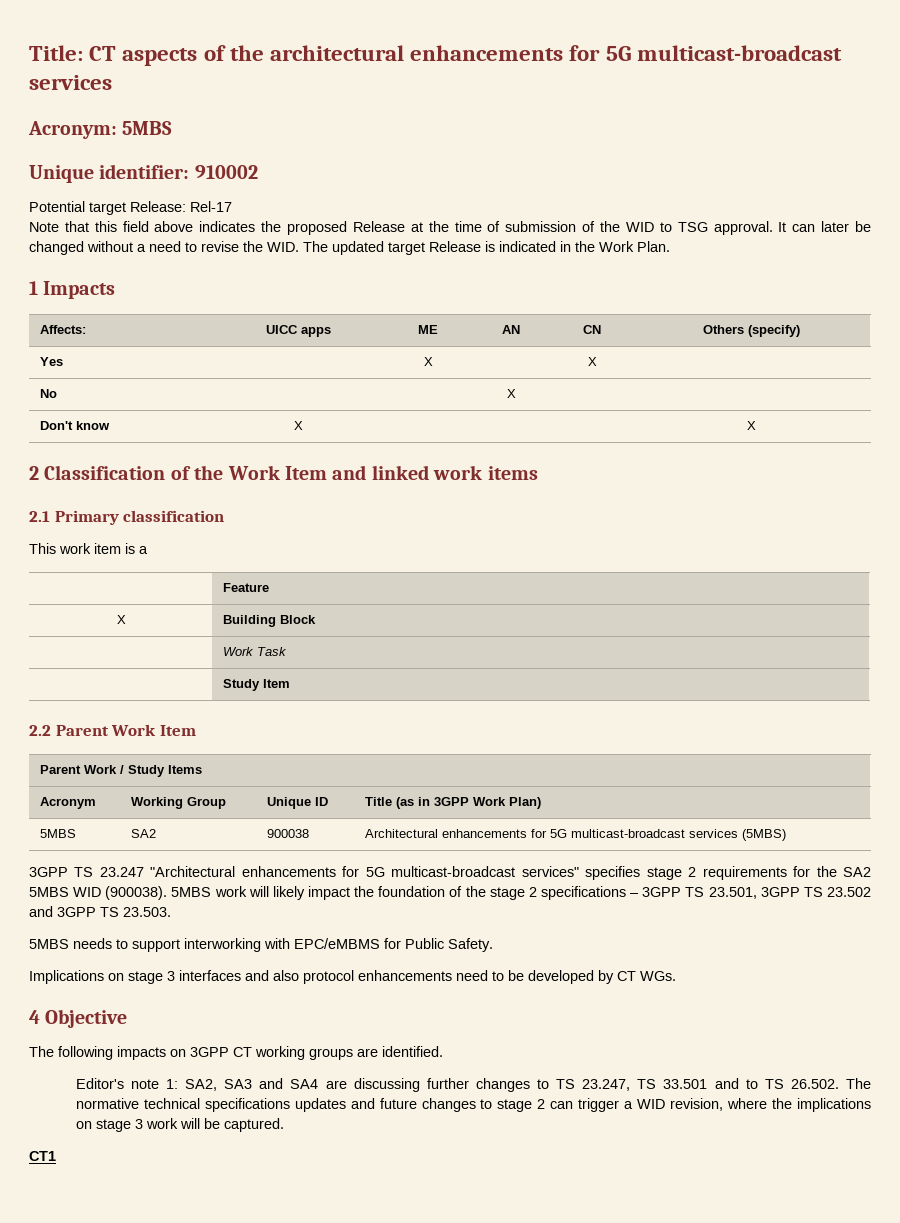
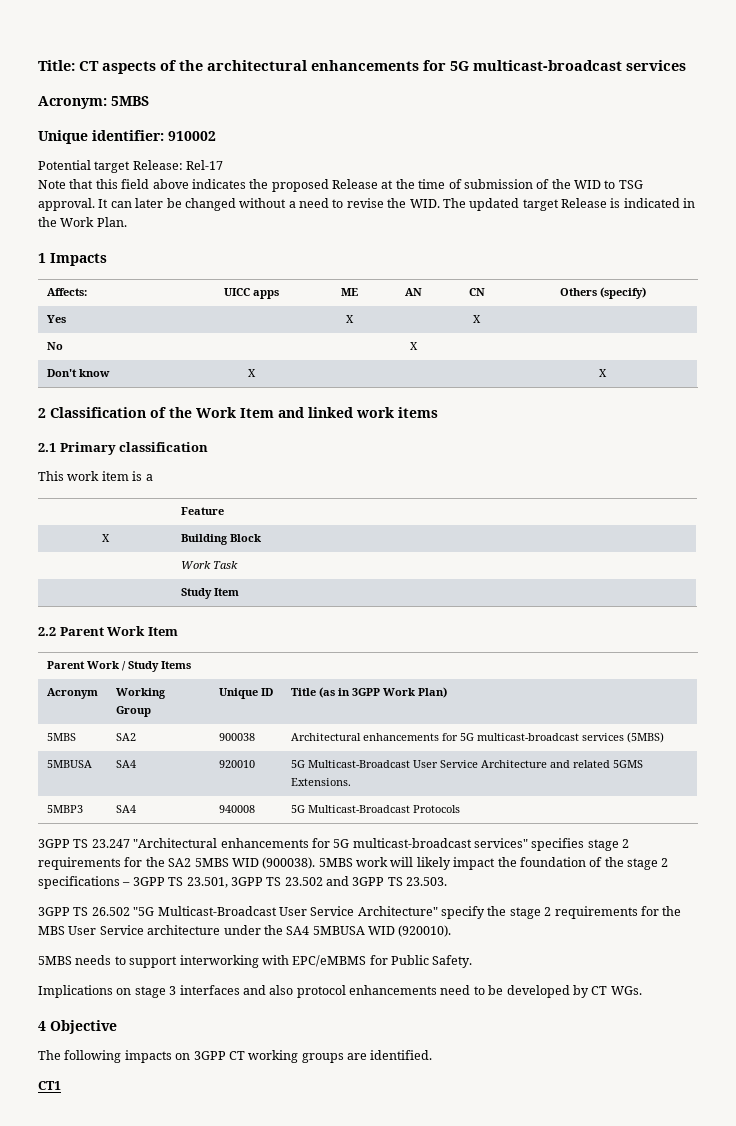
+ 5MBUSA | SA4 | 920010 | 5G Multicast-Broadcast User Service Architecture and related 5GMS Extensions.
+ 5MBP3 | SA4 | 940008 | 5G Multicast-Broadcast Protocols
+ 3GPP TS 26.502 "5G Multicast-Broadcast User Service Architecture" specify the stage 2 requirements for the MBS User Service architecture under the SA4 5MBUSA WID (920010).
- Editor's note 1: SA2, SA3 and SA4 are discussing further changes to TS 23.247, TS 33.501 and to TS 26.502. The normative technical specifications updates and future changes to stage 2 can trigger a WID revision, where the implications on stage 3 work will be captured.

